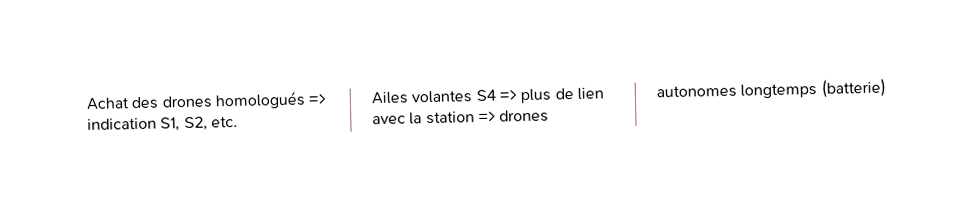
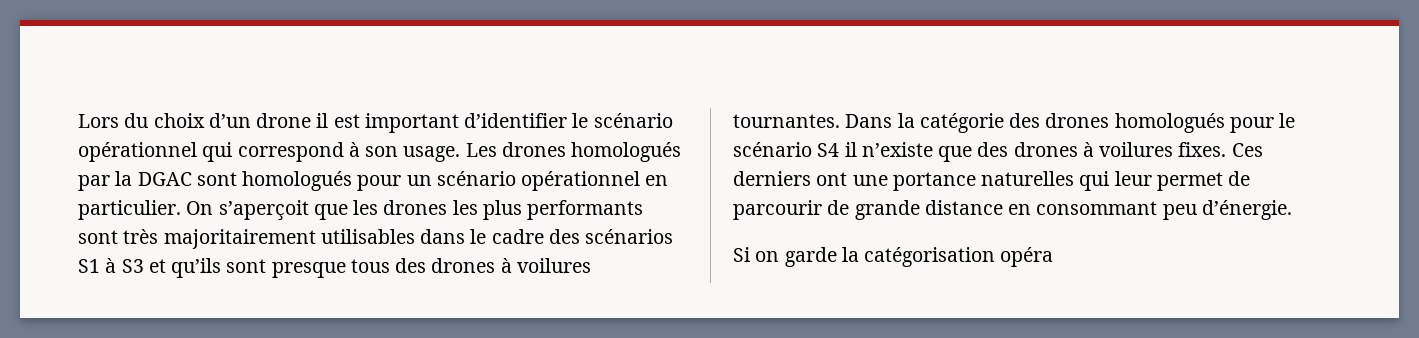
- Achat des drones homologués => indication S1, S2, etc.
- Ailes volantes S4 => plus de lien avec la station => drones autonomes longtemps (batterie)
+ Lors du choix d’un drone il est important d’identifier le scénario opérationnel qui correspond à son usage. Les drones homologués par la DGAC sont homologués pour un scénario opérationnel en particulier. On s’aperçoit que les drones les plus performants sont très majoritairement utilisables dans le cadre des scénarios S1 à S3 et qu’ils sont presque tous des drones à voilures tournantes. Dans la catégorie des drones homologués pour le scénario S4 il n’existe que des drones à voilures fixes. Ces derniers ont une portance naturelles qui leur permet de parcourir de grande distance en consommant peu d’énergie.
+ Si on garde la catégorisation opéra

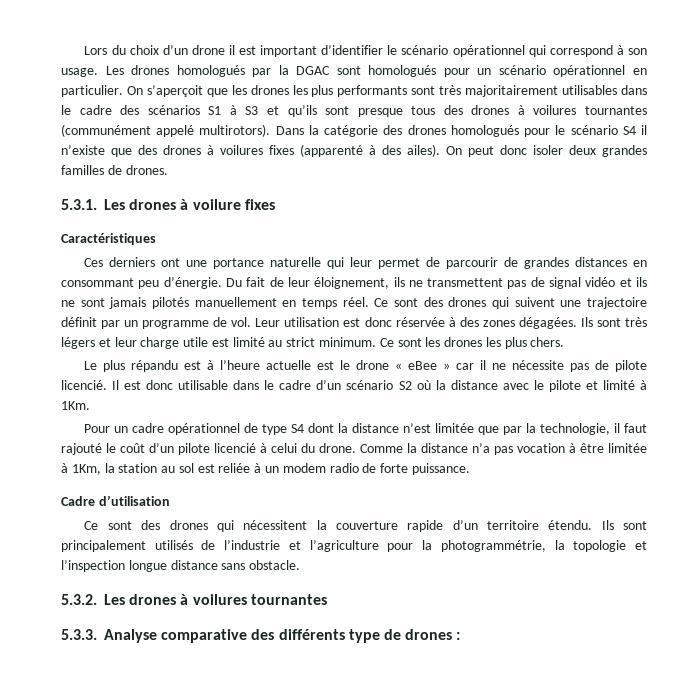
- On s’aperçoit que les drones les plus performants sont très majoritairement utilisables dans le cadre des scénarios S1 à S3 et qu’ils sont presque tous des drones à voilures tournantes.
+ On s’aperçoit que les drones les plus performants sont très majoritairement utilisables dans le cadre des scénarios S1 à S3 et qu’ils sont presque tous des drones à voilures tournantes (communément appelé multirotors).
- Dans la catégorie des drones homologués pour le scénario S4 il n’existe que des drones à voilures fixes. Ces derniers ont une portance naturelles qui leur permet de parcourir de grande distance en consommant peu d’énergie.
- Si on garde la catégorisation opéra
+ Dans la catégorie des drones homologués pour le scénario S4 il n’existe que des drones à voilures fixes (apparenté à des ailes). On peut donc isoler deux grandes familles de drones.
+ 5.3.1. Les drones à voilure fixes
+ Caractéristiques
+ Ces derniers ont une portance naturelle qui leur permet de parcourir de grandes distances en consommant peu d’énergie. Du fait de leur éloignement, ils ne transmettent pas de signal vidéo et ils ne sont jamais pilotés manuellement en temps réel. Ce sont des drones qui suivent une trajectoire définit par un programme de vol. Leur utilisation est donc réservée à des zones dégagées. Ils sont très légers et leur charge utile est limité au strict minimum. Ce sont les drones les plus chers.
+ Le plus répandu est à l’heure actuelle est le drone « eBee » car il ne nécessite pas de pilote licencié. Il est donc utilisable dans le cadre d’un scénario S2 où la distance avec le pilote et limité à 1Km.
+ Pour un cadre opérationnel de type S4 dont la distance n’est limitée que par la technologie, il faut rajouté le coût d’un pilote licencié à celui du drone. Comme la distance n’a pas vocation à être limitée à 1Km, la station au sol est reliée à un modem radio de forte puissance.
+ Cadre d’utilisation
+ Ce sont des drones qui nécessitent la couverture rapide d’un territoire étendu. Ils sont principalement utilisés de l’industrie et l’agriculture pour la photogrammétrie, la topologie et l’inspection longue distance sans obstacle.
+ 5.3.2. Les drones à voilures tournantes
+ 5.3.3. Analyse comparative des différents type de drones :

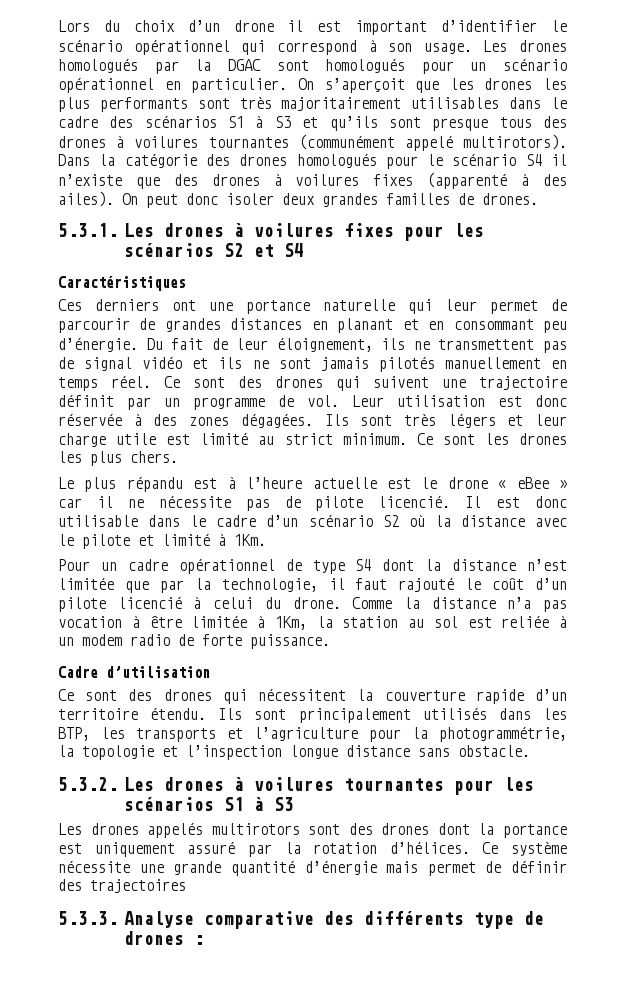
- 5.3.1. Les drones à voilure fixes
+ 5.3.1. Les drones à voilures fixes pour les scénarios S2 et S4
- Ces derniers ont une portance naturelle qui leur permet de parcourir de grandes distances en consommant peu d’énergie.
+ Ces derniers ont une portance naturelle qui leur permet de parcourir de grandes distances en planant et en consommant peu d’énergie.
- Ils sont principalement utilisés de l’industrie et l’agriculture pour la photogrammétrie, la topologie et l’inspection longue distance sans obstacle.
+ Ils sont principalement utilisés dans les BTP, les transports et l’agriculture pour la photogrammétrie, la topologie et l’inspection longue distance sans obstacle.
- 5.3.2. Les drones à voilures tournantes
+ 5.3.2. Les drones à voilures tournantes pour les scénarios S1 à S3
+ Les drones appelés multirotors sont des drones dont la portance est uniquement assuré par la rotation d’hélices. Ce système nécessite une grande quantité d’énergie mais permet de définir des trajectoires

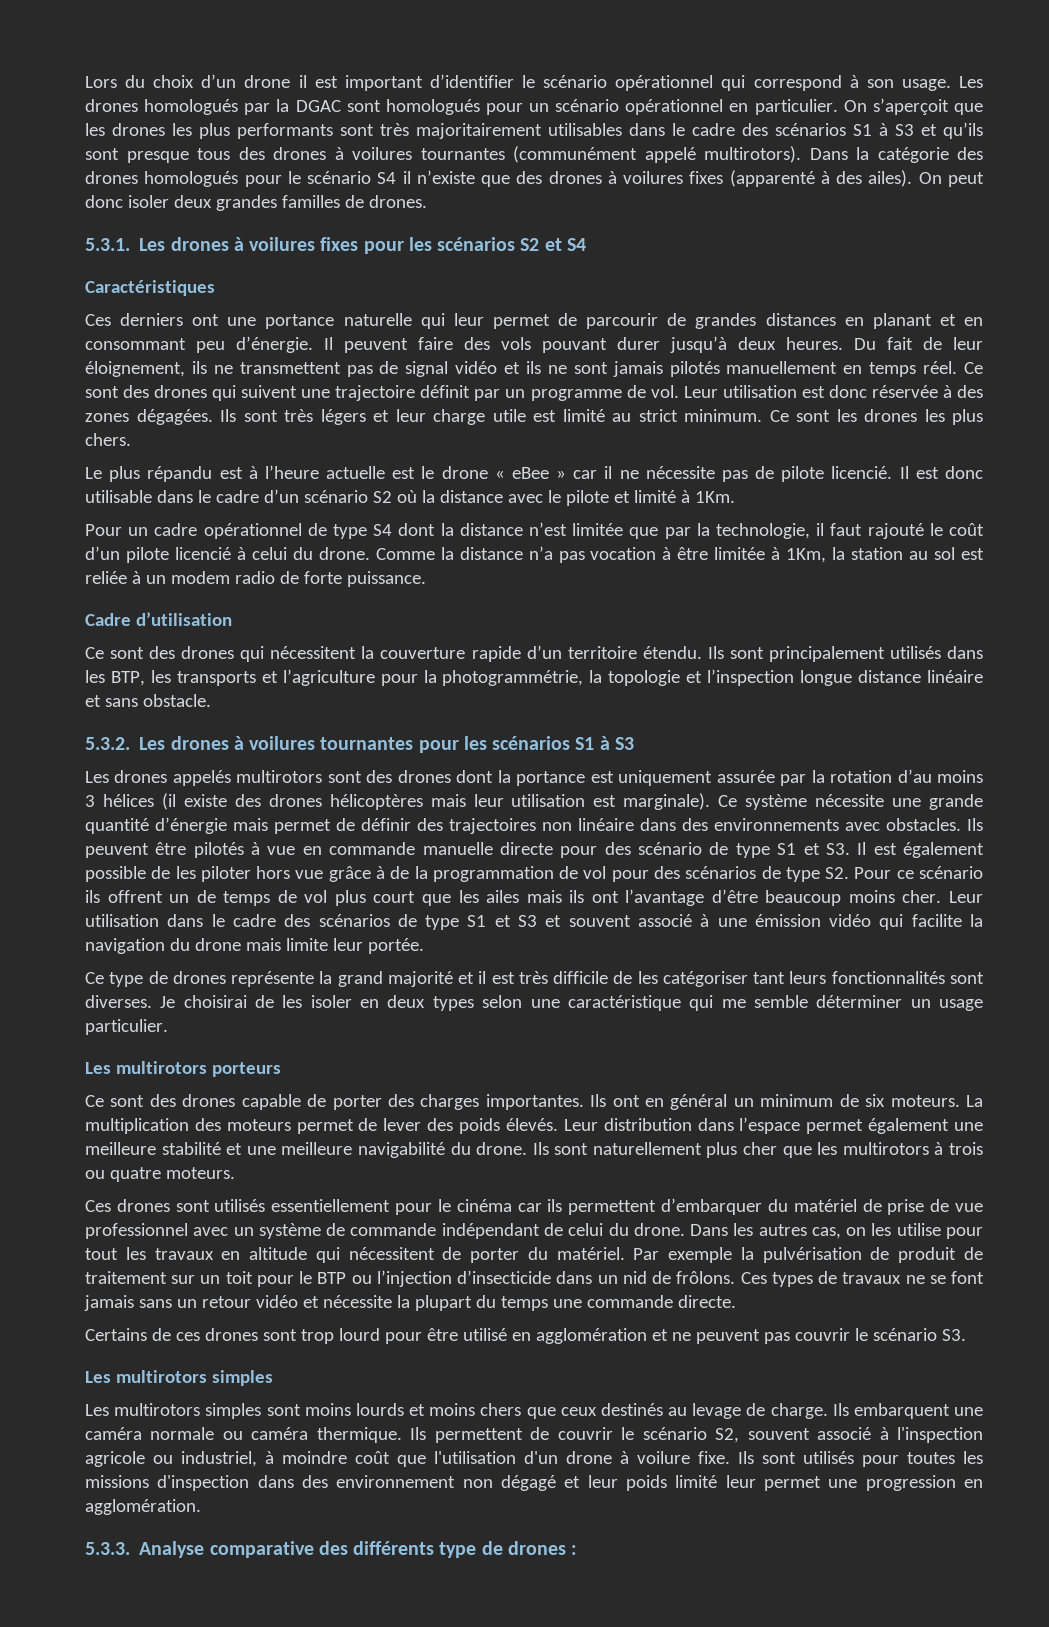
+ Il peuvent faire des vols pouvant durer jusqu’à deux heures.
- Ils sont principalement utilisés dans les BTP, les transports et l’agriculture pour la photogrammétrie, la topologie et l’inspection longue distance sans obstacle.
+ Ils sont principalement utilisés dans les BTP, les transports et l’agriculture pour la photogrammétrie, la topologie et l’inspection longue distance linéaire et sans obstacle.
- Les drones appelés multirotors sont des drones dont la portance est uniquement assuré par la rotation d’hélices.
+ Les drones appelés multirotors sont des drones dont la portance est uniquement assurée par la rotation d’au moins 3 hélices (il existe des drones hélicoptères mais leur utilisation est marginale).
- Ce système nécessite une grande quantité d’énergie mais permet de définir des trajectoires
+ Ce système nécessite une grande quantité d’énergie mais permet de définir des trajectoires non linéaire dans des environnements avec obstacles. Ils peuvent être pilotés à vue en commande manuelle directe pour des scénario de type S1 et S3. Il est également possible de les piloter hors vue grâce à de la programmation de vol pour des scénarios de type S2. Pour ce scénario ils offrent un de temps de vol plus court que les ailes mais ils ont l’avantage d’être beaucoup moins cher. Leur utilisation dans le cadre des scénarios de type S1 et S3 et souvent associé à une émission vidéo qui facilite la navigation du drone mais limite leur portée.
+ Ce type de drones représente la grand majorité et il est très difficile de les catégoriser tant leurs fonctionnalités sont diverses. Je choisirai de les isoler en deux types selon une caractéristique qui me semble déterminer un usage particulier.
+ Les multirotors porteurs
+ Ce sont des drones capable de porter des charges importantes. Ils ont en général un minimum de six moteurs. La multiplication des moteurs permet de lever des poids élevés. Leur distribution dans l’espace permet également une meilleure stabilité et une meilleure navigabilité du drone. Ils sont naturellement plus cher que les multirotors à trois ou quatre moteurs.
+ Ces drones sont utilisés essentiellement pour le cinéma car ils permettent d’embarquer du matériel de prise de vue professionnel avec un système de commande indépendant de celui du drone. Dans les autres cas, on les utilise pour tout les travaux en altitude qui nécessitent de porter du matériel. Par exemple la pulvérisation de produit de traitement sur un toit pour le BTP ou l’injection d’insecticide dans un nid de frôlons. Ces types de travaux ne se font jamais sans un retour vidéo et nécessite la plupart du temps une commande directe.
+ Certains de ces drones sont trop lourd pour être utilisé en agglomération et ne peuvent pas couvrir le scénario S3.
+ Les multirotors simples
+ Les multirotors simples sont moins lourds et moins chers que ceux destinés au levage de charge. Ils embarquent une caméra normale ou caméra thermique. Ils permettent de couvrir le scénario S2, souvent associé à l'inspection agricole ou industriel, à moindre coût que l'utilisation d'un drone à voilure fixe. Ils sont utilisés pour toutes les missions d'inspection dans des environnement non dégagé et leur poids limité leur permet une progression en agglomération.

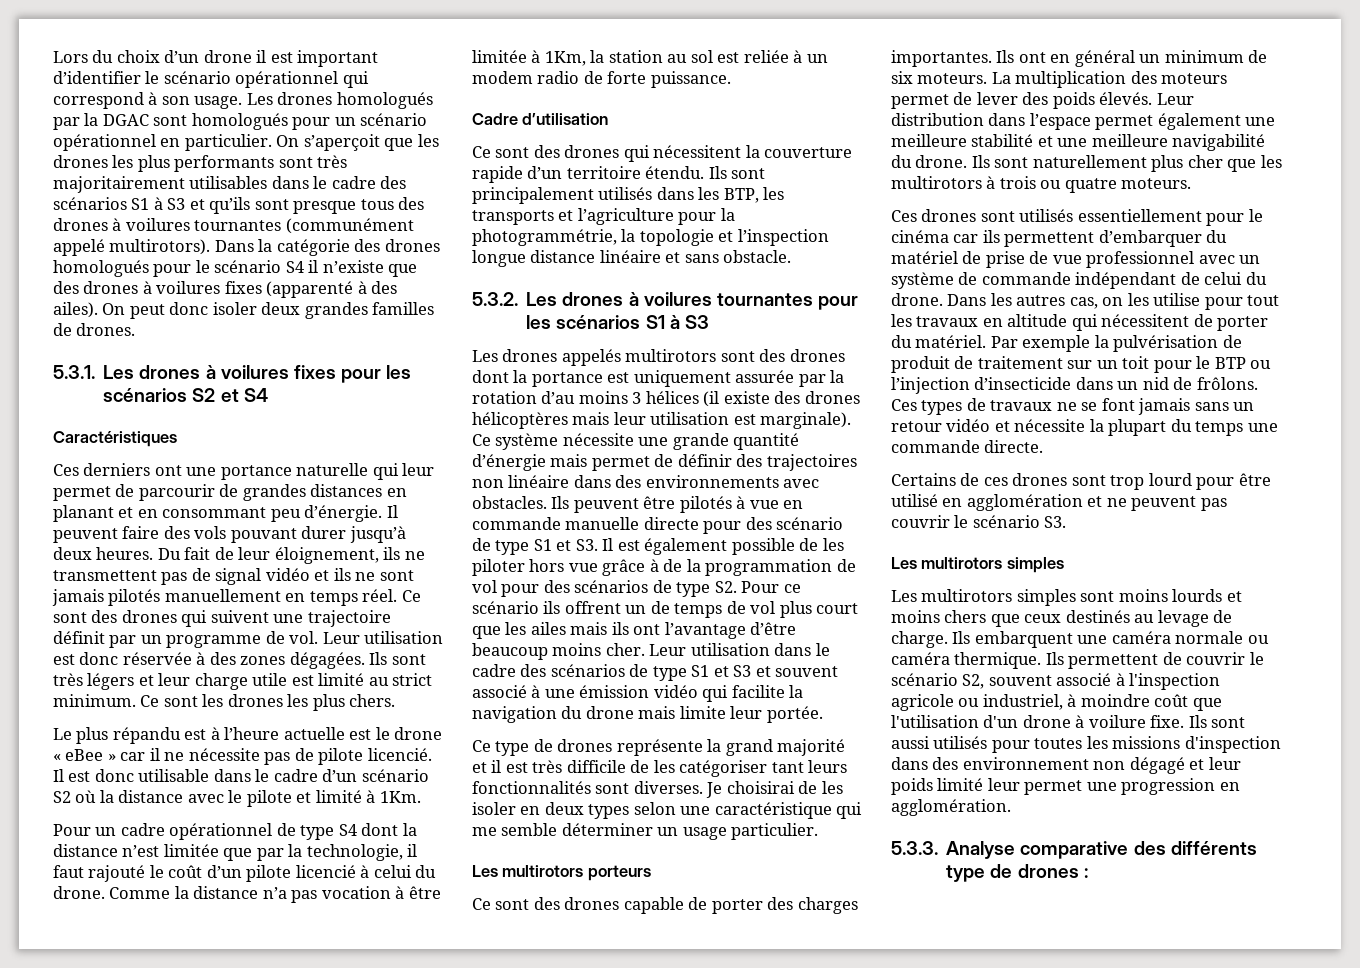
- Ils sont utilisés pour toutes les missions d'inspection dans des environnement non dégagé et leur poids limité leur permet une progression en agglomération.
+ Ils sont aussi utilisés pour toutes les missions d'inspection dans des environnement non dégagé et leur poids limité leur permet une progression en agglomération.

